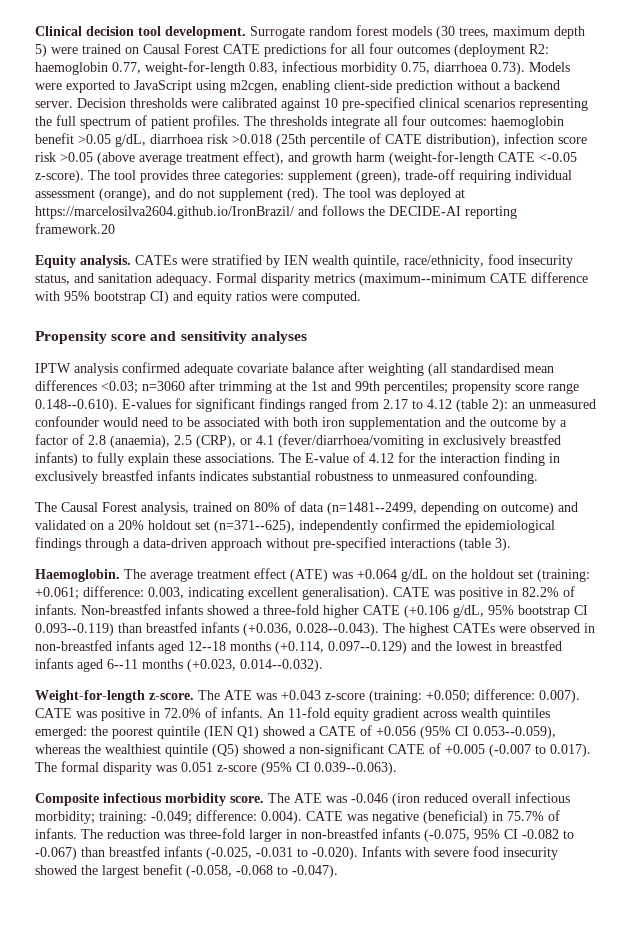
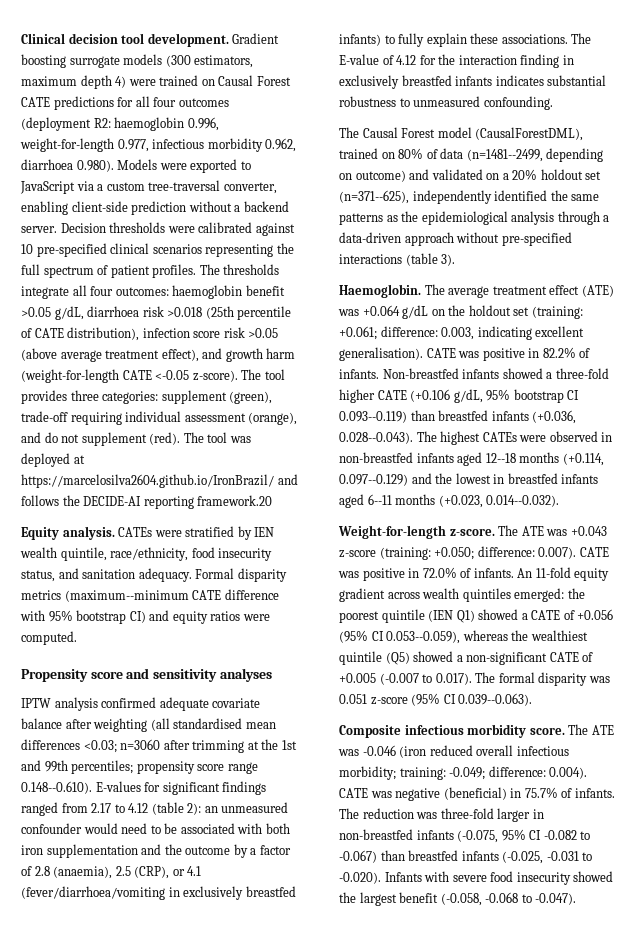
- Surrogate random forest models (30 trees, maximum depth 5) were trained on Causal Forest CATE predictions for all four outcomes (deployment R2: haemoglobin 0.77, weight-for-length 0.83, infectious morbidity 0.75, diarrhoea 0.73). Models were exported to JavaScript using m2cgen, enabling client-side prediction without a backend server.
+ Gradient boosting surrogate models (300 estimators, maximum depth 4) were trained on Causal Forest CATE predictions for all four outcomes (deployment R2: haemoglobin 0.996, weight-for-length 0.977, infectious morbidity 0.962, diarrhoea 0.980). Models were exported to JavaScript via a custom tree-traversal converter, enabling client-side prediction without a backend server.
- The Causal Forest analysis, trained on 80% of data (n=1481--2499, depending on outcome) and validated on a 20% holdout set (n=371--625), independently confirmed the epidemiological findings through a data-driven approach without pre-specified interactions (table 3).
+ The Causal Forest model (CausalForestDML), trained on 80% of data (n=1481--2499, depending on outcome) and validated on a 20% holdout set (n=371--625), independently identified the same patterns as the epidemiological analysis through a data-driven approach without pre-specified interactions (table 3).

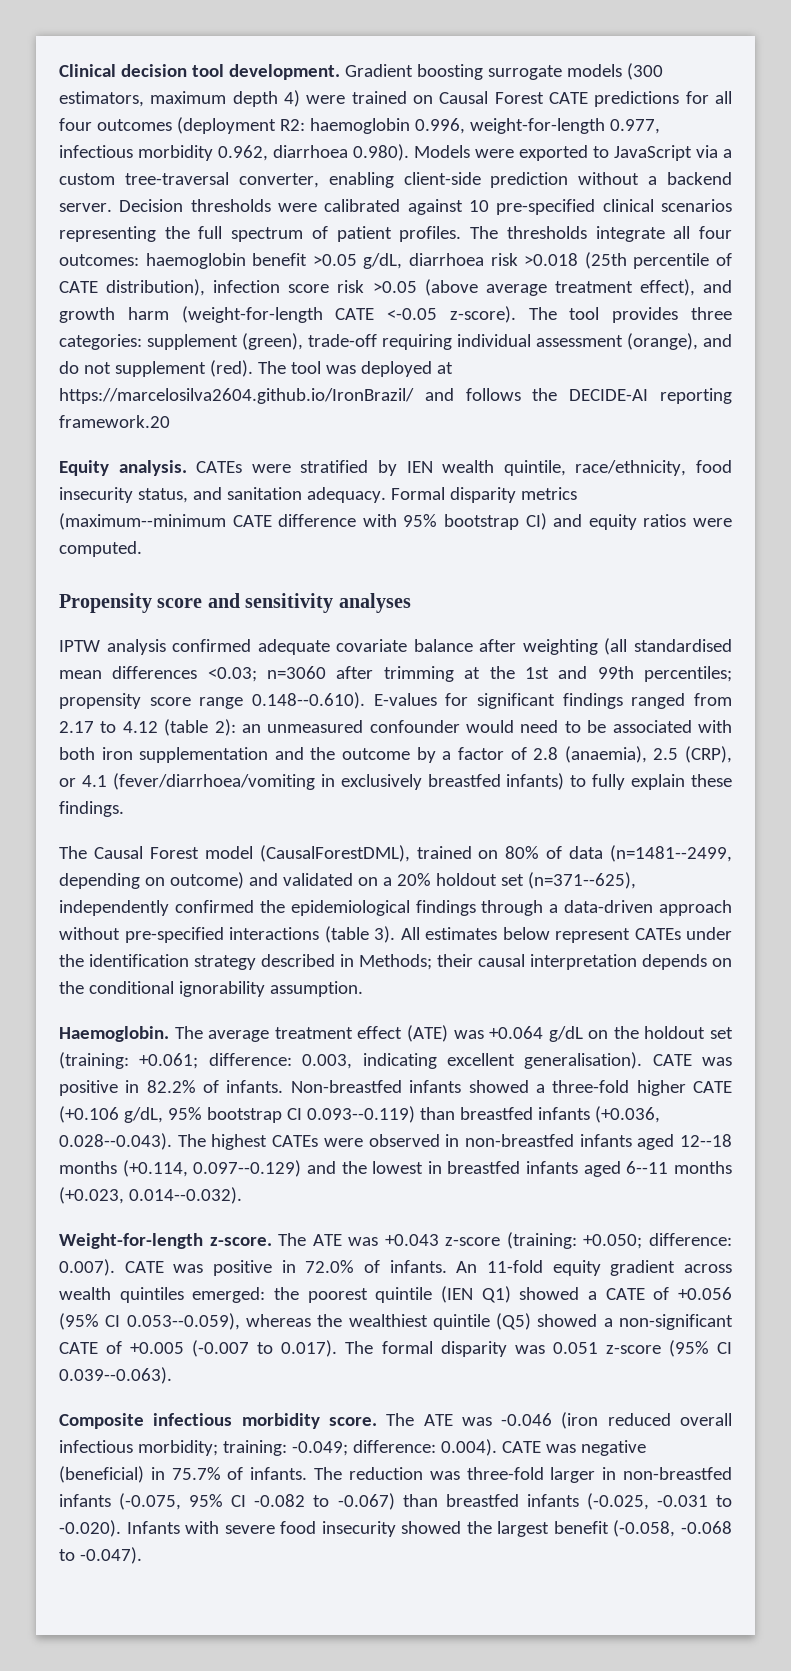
- an unmeasured confounder would need to be associated with both iron supplementation and the outcome by a factor of 2.8 (anaemia), 2.5 (CRP), or 4.1 (fever/diarrhoea/vomiting in exclusively breastfed infants) to fully explain these associations. The E-value of 4.12 for the interaction finding in exclusively breastfed infants indicates substantial robustness to unmeasured confounding.
+ an unmeasured confounder would need to be associated with both iron supplementation and the outcome by a factor of 2.8 (anaemia), 2.5 (CRP), or 4.1 (fever/diarrhoea/vomiting in exclusively breastfed infants) to fully explain these findings.
- The Causal Forest model (CausalForestDML), trained on 80% of data (n=1481--2499, depending on outcome) and validated on a 20% holdout set (n=371--625), independently identified the same patterns as the epidemiological analysis through a data-driven approach without pre-specified interactions (table 3).
+ The Causal Forest model (CausalForestDML), trained on 80% of data (n=1481--2499, depending on outcome) and validated on a 20% holdout set (n=371--625), independently confirmed the epidemiological findings through a data-driven approach without pre-specified interactions (table 3). All estimates below represent CATEs under the identification strategy described in Methods; their causal interpretation depends on the conditional ignorability assumption.

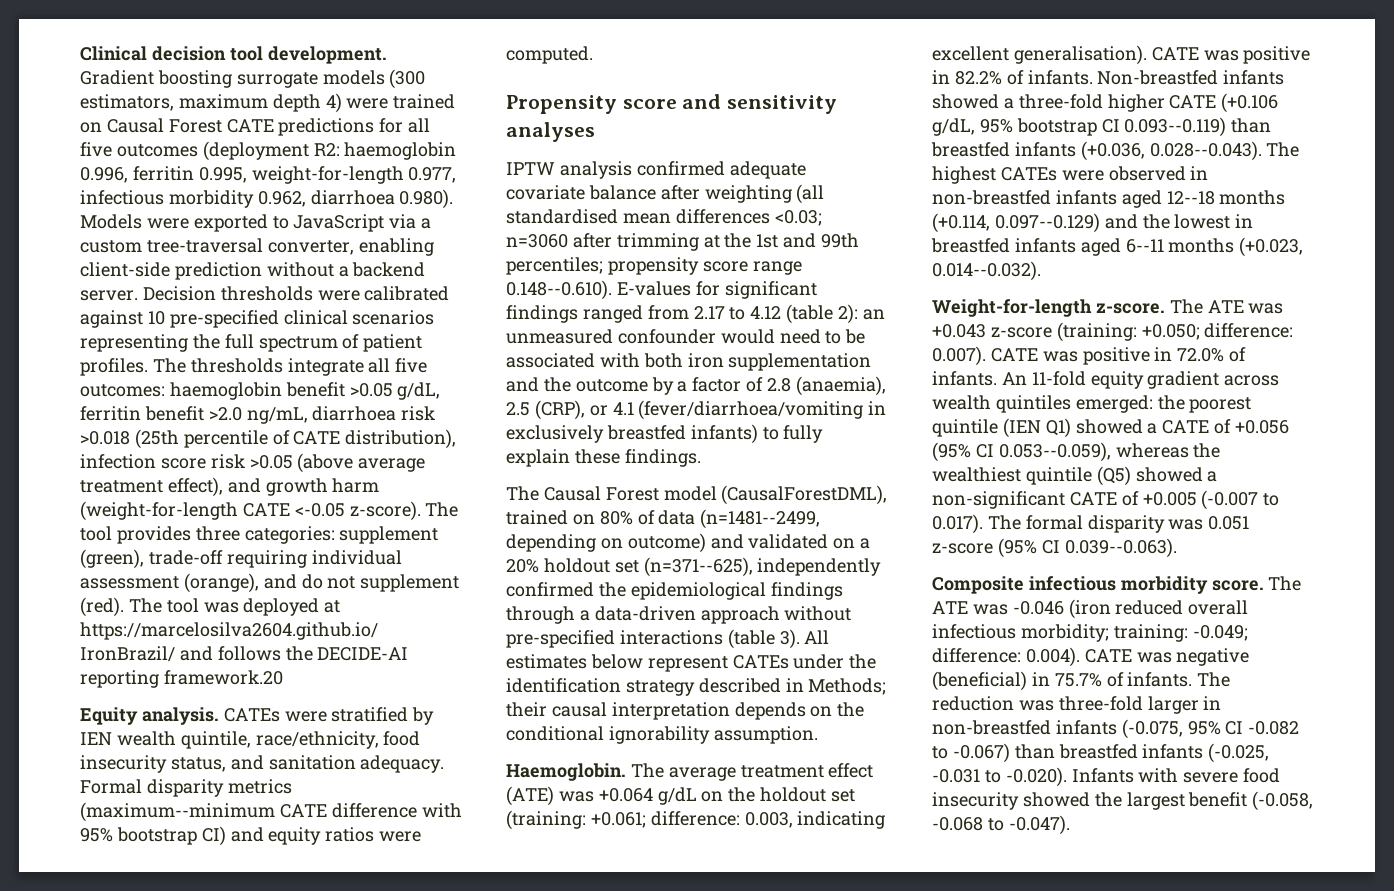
- Gradient boosting surrogate models (300 estimators, maximum depth 4) were trained on Causal Forest CATE predictions for all four outcomes (deployment R2: haemoglobin 0.996, weight-for-length 0.977, infectious morbidity 0.962, diarrhoea 0.980). Models were exported to JavaScript via a custom tree-traversal converter, enabling client-side prediction without a backend server.
+ Gradient boosting surrogate models (300 estimators, maximum depth 4) were trained on Causal Forest CATE predictions for all five outcomes (deployment R2: haemoglobin 0.996, ferritin 0.995, weight-for-length 0.977, infectious morbidity 0.962, diarrhoea 0.980). Models were exported to JavaScript via a custom tree-traversal converter, enabling client-side prediction without a backend server.
- The thresholds integrate all four outcomes: haemoglobin benefit >0.05 g/dL, diarrhoea risk >0.018 (25th percentile of CATE distribution), infection score risk >0.05 (above average treatment effect), and growth harm (weight-for-length CATE <-0.05 z-score).
+ The thresholds integrate all five outcomes: haemoglobin benefit >0.05 g/dL, ferritin benefit >2.0 ng/mL, diarrhoea risk >0.018 (25th percentile of CATE distribution), infection score risk >0.05 (above average treatment effect), and growth harm (weight-for-length CATE <-0.05 z-score).

